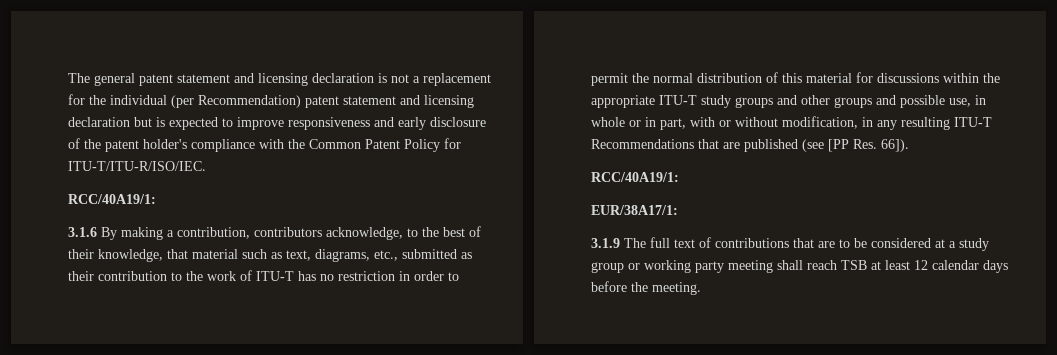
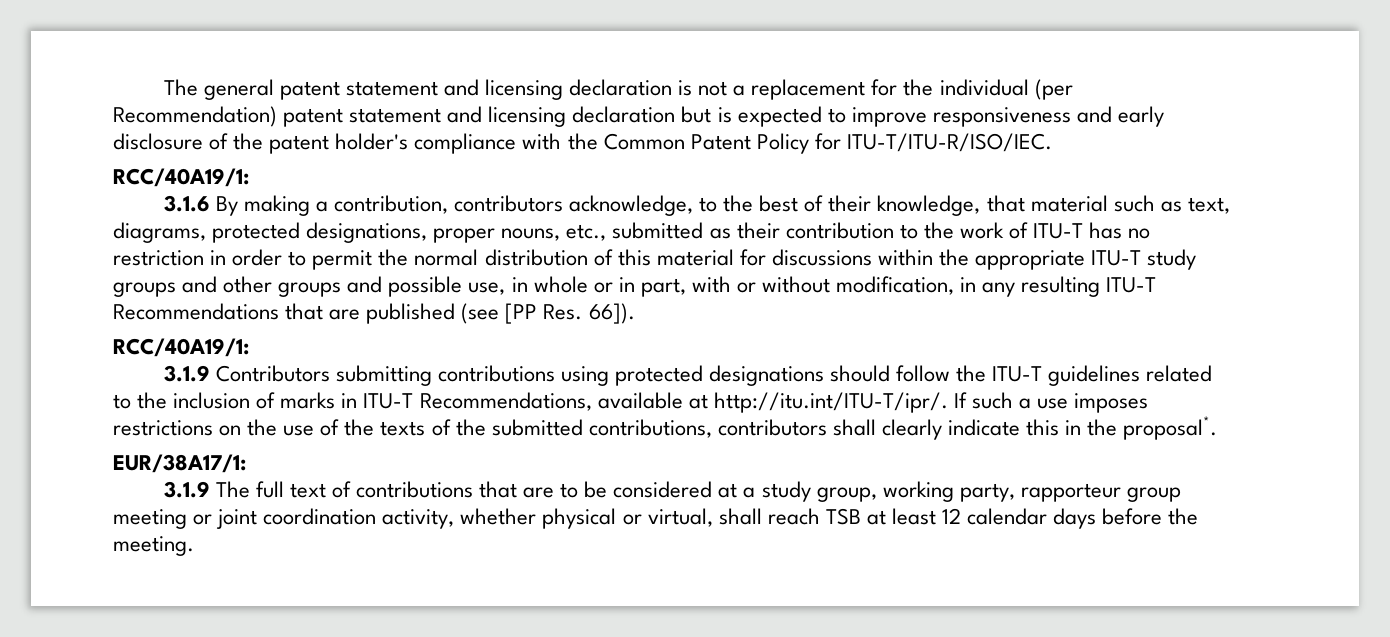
- 3.1.6 By making a contribution, contributors acknowledge, to the best of their knowledge, that material such as text, diagrams, etc., submitted as their contribution to the work of ITU-T has no restriction in order to permit the normal distribution of this material for discussions within the appropriate ITU-T study groups and other groups and possible use, in whole or in part, with or without modification, in any resulting ITU-T Recommendations that are published (see [PP Res. 66]).
+ 3.1.6 By making a contribution, contributors acknowledge, to the best of their knowledge, that material such as text, diagrams, protected designations, proper nouns, etc., submitted as their contribution to the work of ITU-T has no restriction in order to permit the normal distribution of this material for discussions within the appropriate ITU-T study groups and other groups and possible use, in whole or in part, with or without modification, in any resulting ITU-T Recommendations that are published (see [PP Res. 66]).
+ 3.1.9 Contributors submitting contributions using protected designations should follow the ITU-T guidelines related to the inclusion of marks in ITU-T Recommendations, available at http://itu.int/ITU-T/ipr/. If such a use imposes restrictions on the use of the texts of the submitted contributions, contributors shall clearly indicate this in the proposal*.
- 3.1.9 The full text of contributions that are to be considered at a study group or working party meeting shall reach TSB at least 12 calendar days before the meeting.
+ 3.1.9 The full text of contributions that are to be considered at a study group, working party, rapporteur group meeting or joint coordination activity, whether physical or virtual, shall reach TSB at least 12 calendar days before the meeting.

